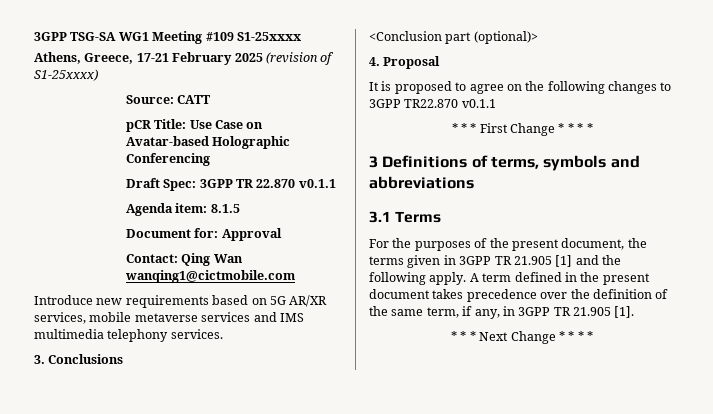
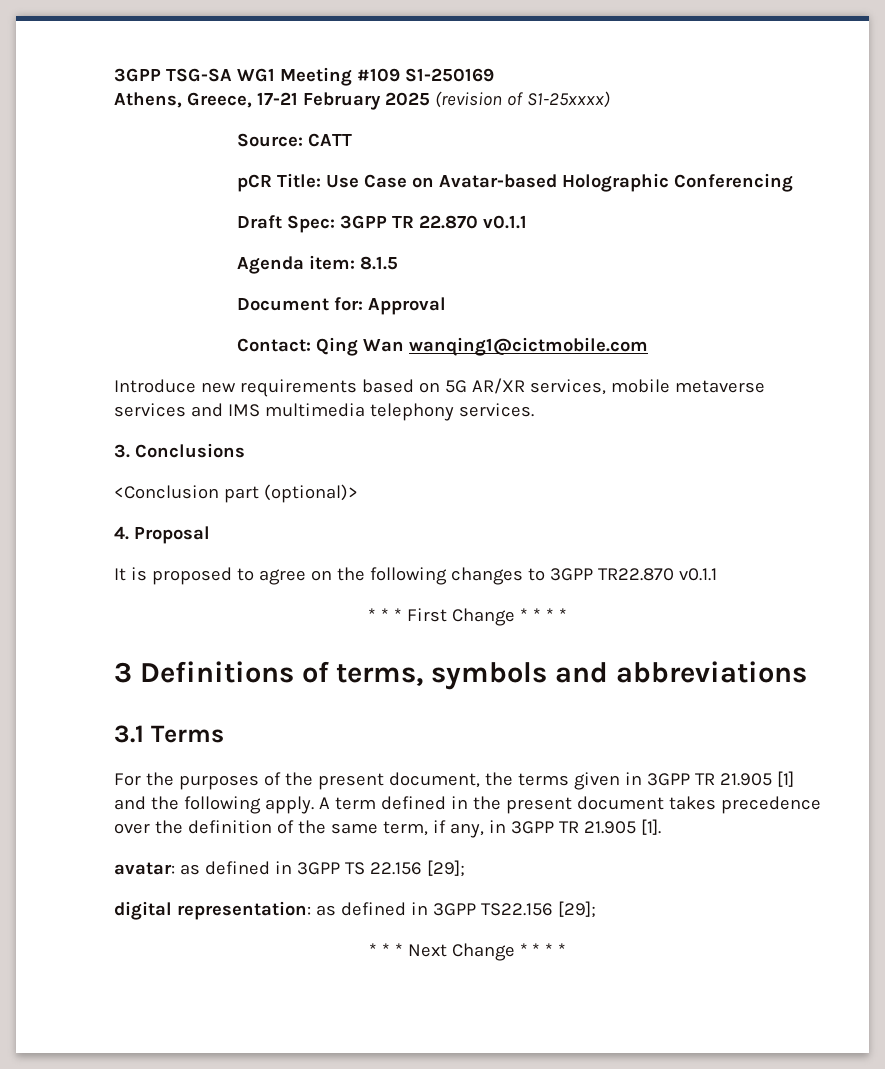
- 3GPP TSG-SA WG1 Meeting #109 S1-25xxxx
+ 3GPP TSG-SA WG1 Meeting #109 S1-250169
+ avatar: as defined in 3GPP TS 22.156 [29];
+ digital representation: as defined in 3GPP TS22.156 [29];

